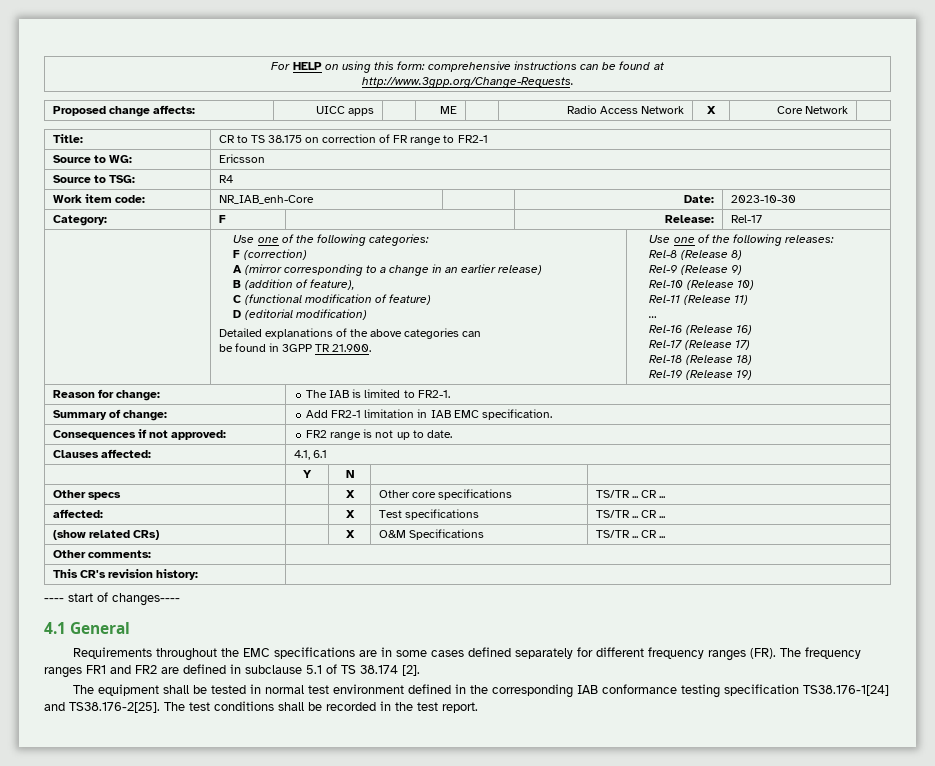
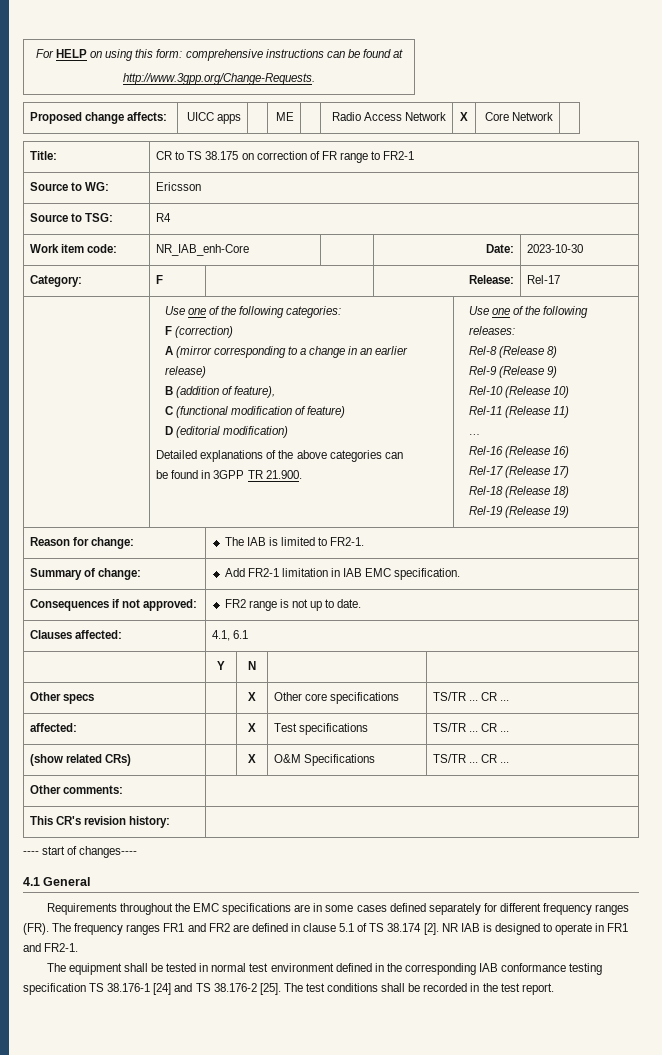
- Requirements throughout the EMC specifications are in some cases defined separately for different frequency ranges (FR). The frequency ranges FR1 and FR2 are defined in subclause 5.1 of TS 38.174 [2].
+ Requirements throughout the EMC specifications are in some cases defined separately for different frequency ranges (FR). The frequency ranges FR1 and FR2 are defined in clause 5.1 of TS 38.174 [2]. NR IAB is designed to operate in FR1 and FR2-1.
- The equipment shall be tested in normal test environment defined in the corresponding IAB conformance testing specification TS38.176-1[24] and TS38.176-2[25]. The test conditions shall be recorded in the test report.
+ The equipment shall be tested in normal test environment defined in the corresponding IAB conformance testing specification TS 38.176-1 [24] and TS 38.176-2 [25]. The test conditions shall be recorded in the test report.

